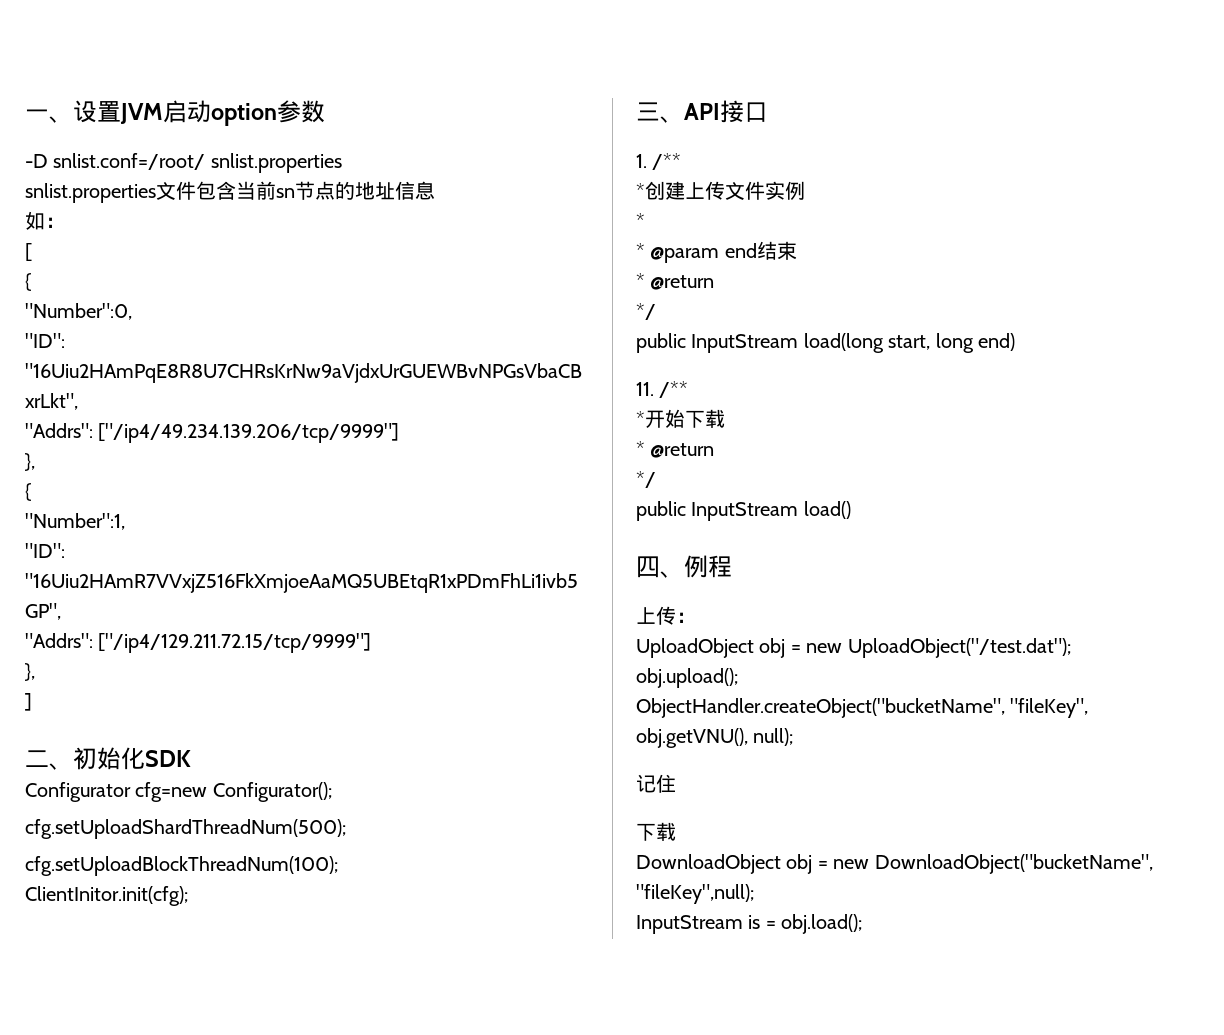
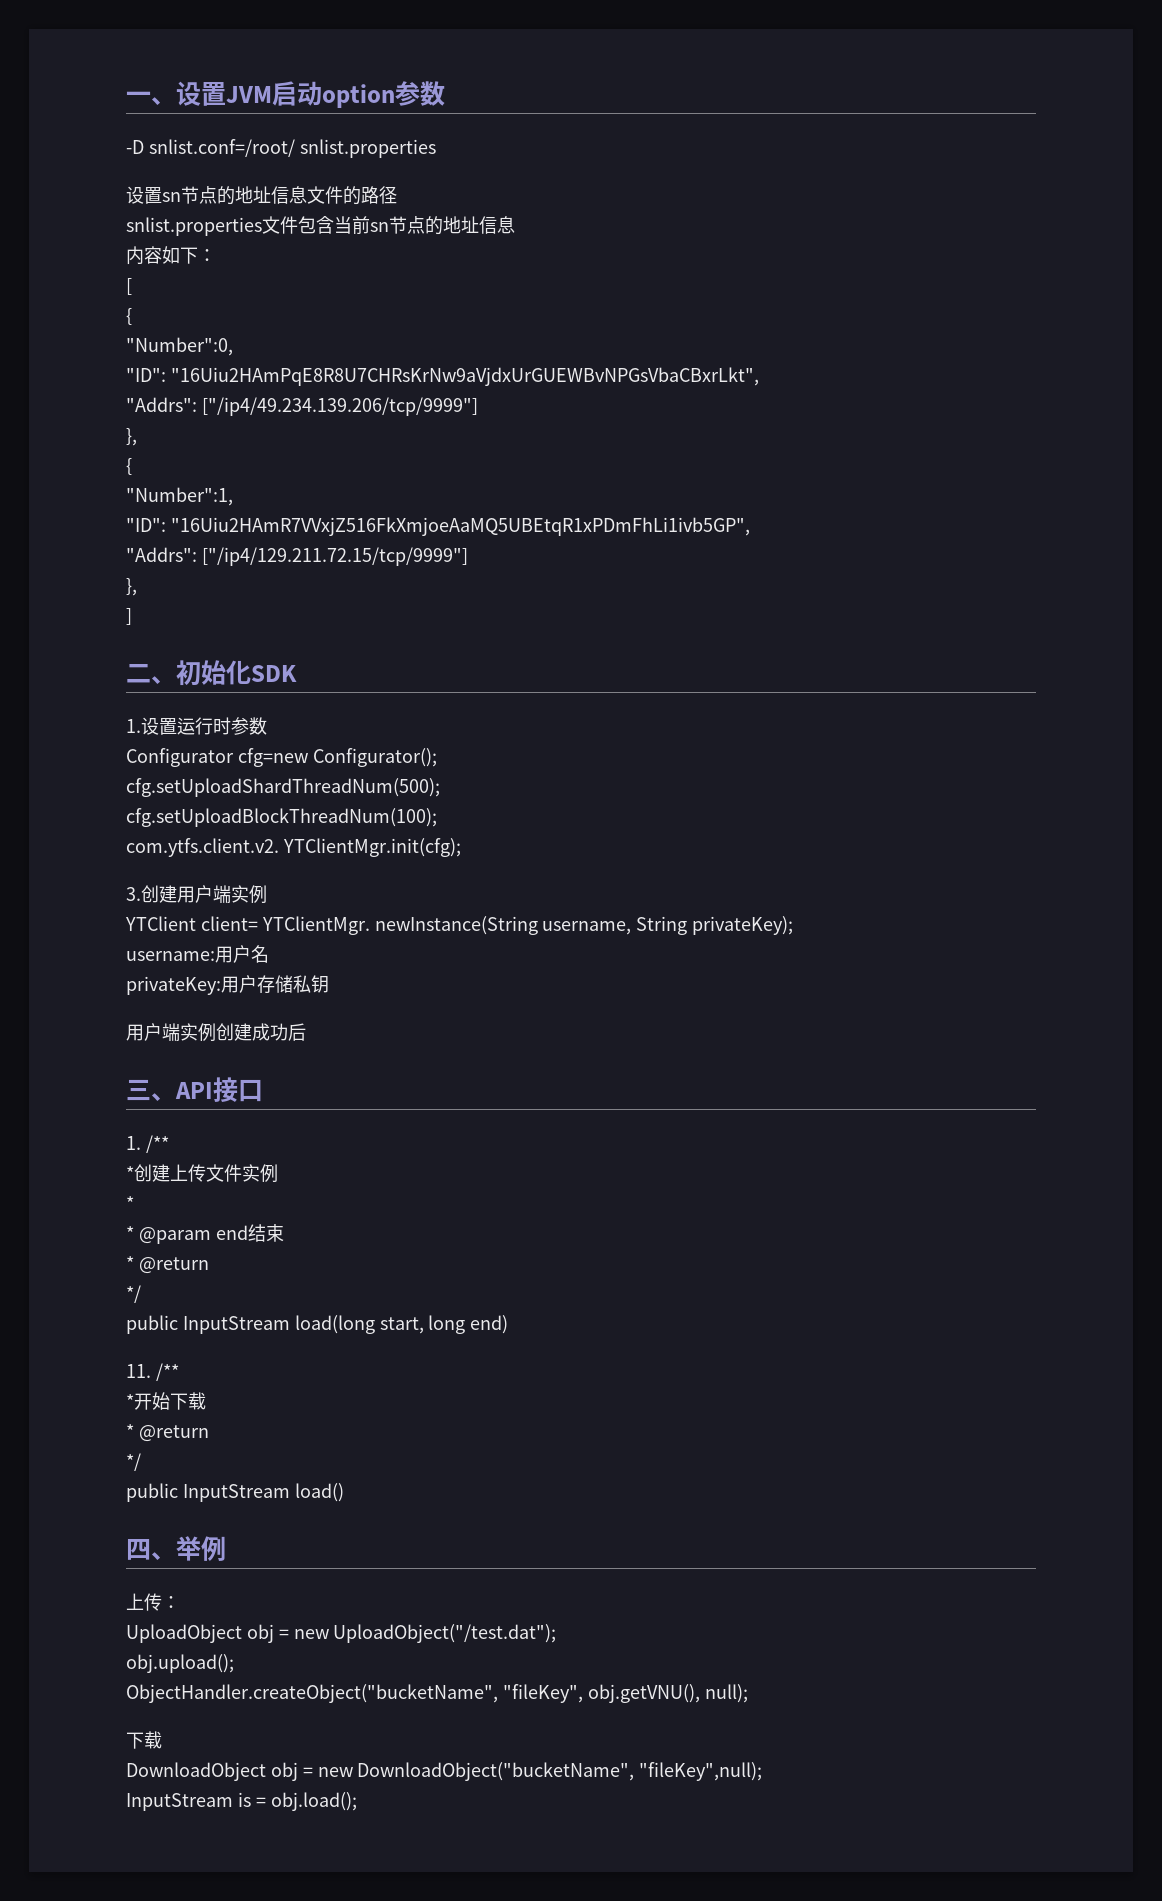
+ 设置sn节点的地址信息文件的路径
- 如：
+ 内容如下：
+ 1.设置运行时参数
- ClientInitor.init(cfg);
+ com.ytfs.client.v2. YTClientMgr.init(cfg);
+ 3.创建用户端实例
+ YTClient client= YTClientMgr. newInstance(String username, String privateKey);
+ username:用户名
+ privateKey:用户存储私钥
+ 用户端实例创建成功后
- 四、例程
+ 四、举例
- 记住

